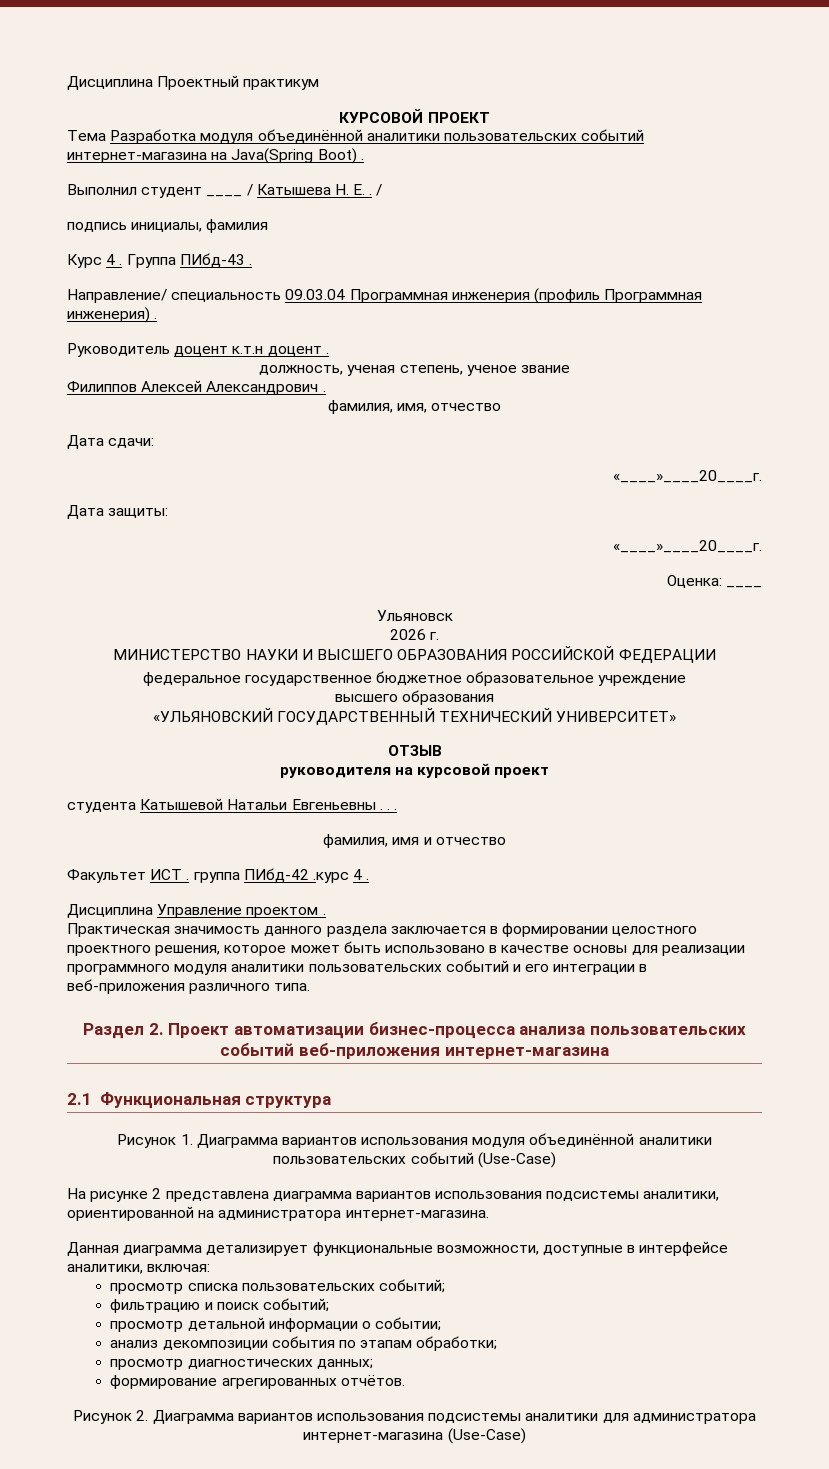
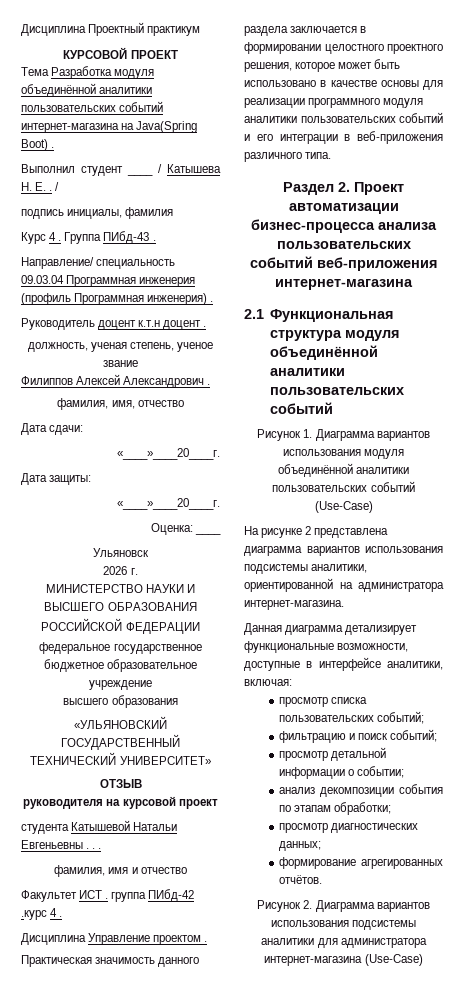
- 2.1 Функциональная структура
+ 2.1 Функциональная структура модуля объединённой аналитики пользовательских событий

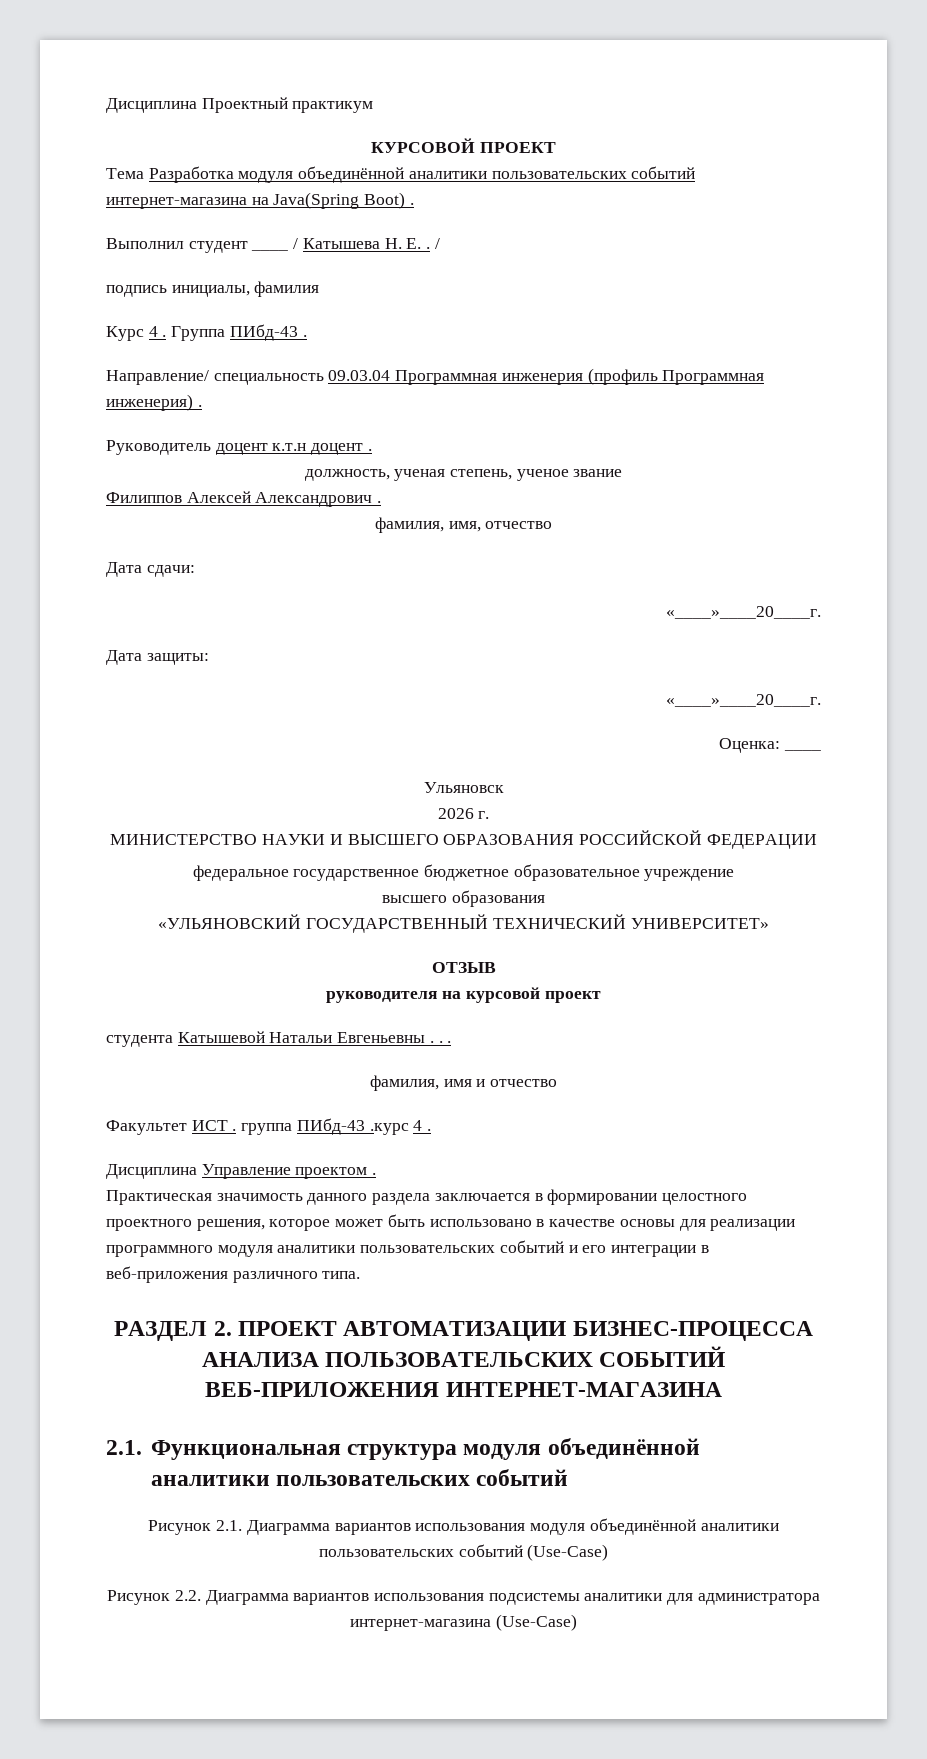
- Факультет ИСТ . группа ПИбд-42 .курс 4 .
+ Факультет ИСТ . группа ПИбд-43 .курс 4 .
- Раздел 2. Проект автоматизации бизнес-процесса анализа пользовательских событий веб-приложения интернет-магазина
- 2.1 Функциональная структура модуля объединённой аналитики пользовательских событий
+ РАЗДЕЛ 2. ПРОЕКТ АВТОМАТИЗАЦИИ БИЗНЕС-ПРОЦЕССА АНАЛИЗА ПОЛЬЗОВАТЕЛЬСКИХ СОБЫТИЙ ВЕБ-ПРИЛОЖЕНИЯ ИНТЕРНЕТ-МАГАЗИНА
+ 2.1. Функциональная структура модуля объединённой аналитики пользовательских событий
- Рисунок 1. Диаграмма вариантов использования модуля объединённой аналитики пользовательских событий (Use-Case)
+ Рисунок 2.1. Диаграмма вариантов использования модуля объединённой аналитики пользовательских событий (Use-Case)
- На рисунке 2 представлена диаграмма вариантов использования подсистемы аналитики, ориентированной на администратора интернет-магазина.
- Данная диаграмма детализирует функциональные возможности, доступные в интерфейсе аналитики, включая:
- просмотр списка пользовательских событий;
- фильтрацию и поиск событий;
- просмотр детальной информации о событии;
- анализ декомпозиции события по этапам обработки;
- просмотр диагностических данных;
- формирование агрегированных отчётов.
- Рисунок 2. Диаграмма вариантов использования подсистемы аналитики для администратора интернет-магазина (Use-Case)
+ Рисунок 2.2. Диаграмма вариантов использования подсистемы аналитики для администратора интернет-магазина (Use-Case)

